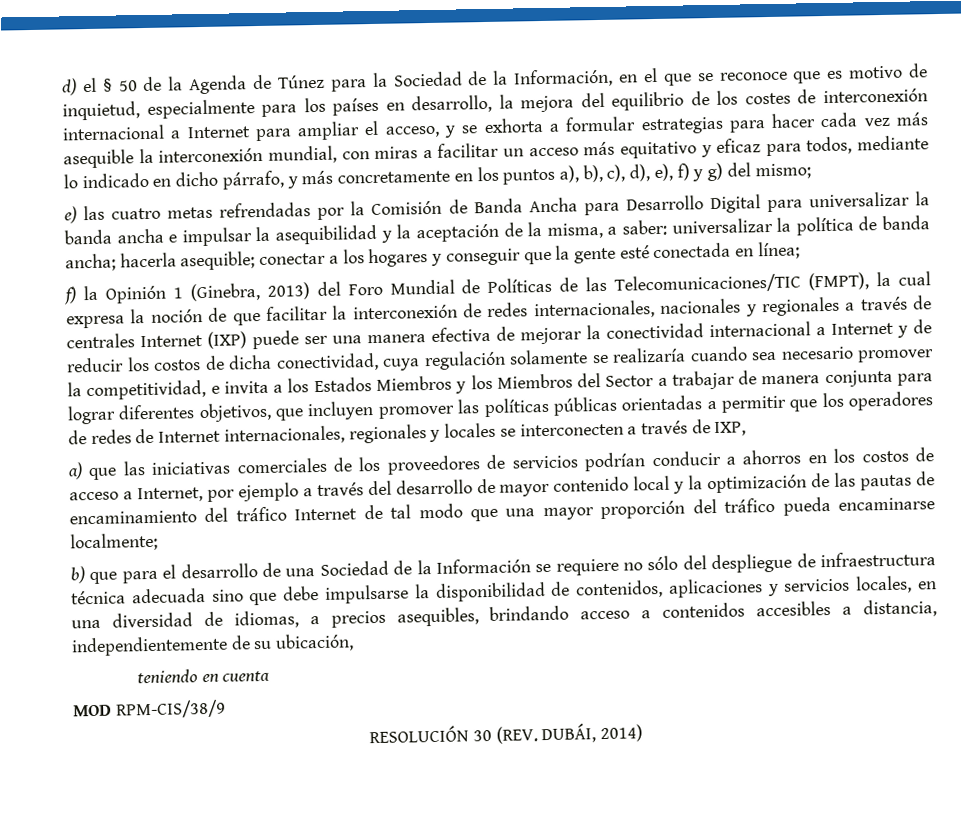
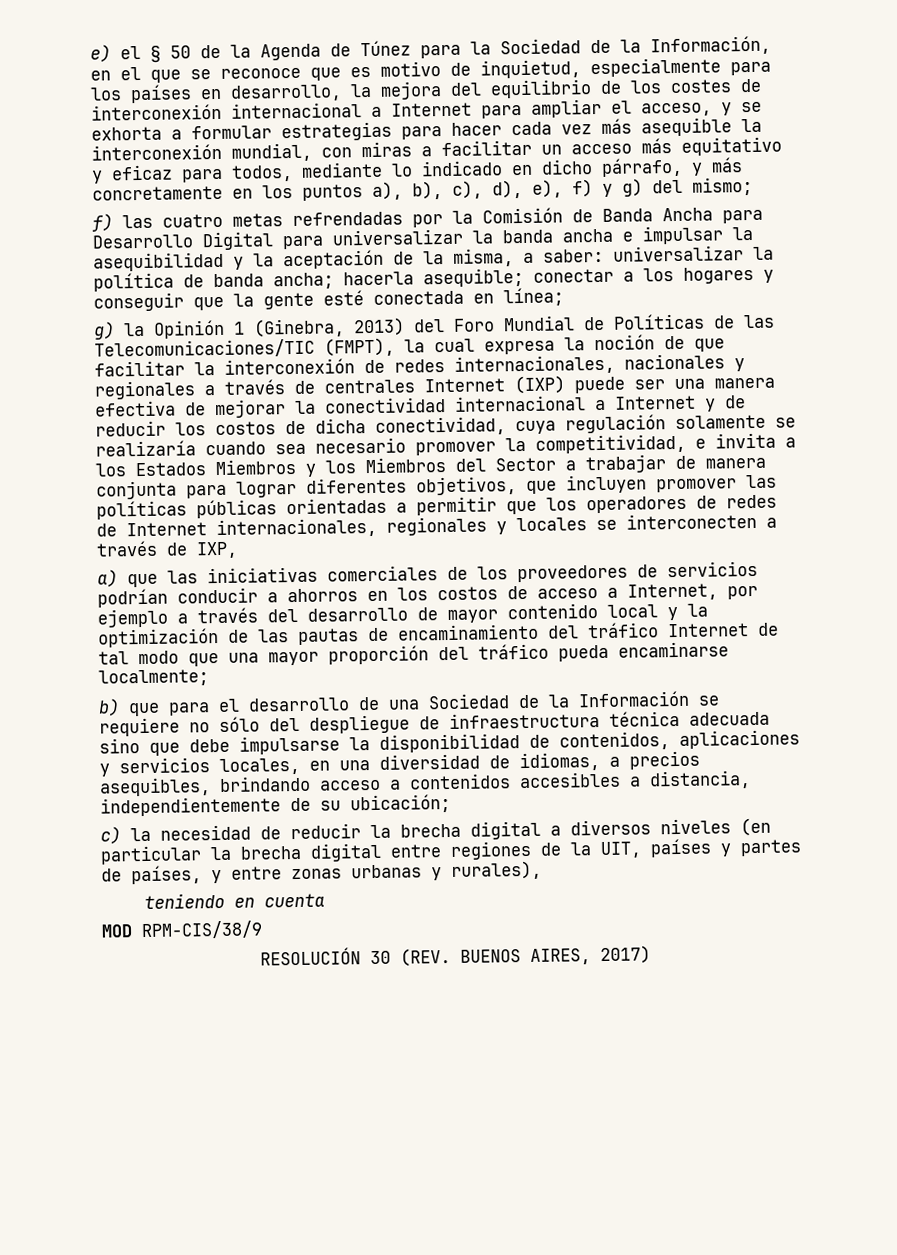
- d) el § 50 de la Agenda de Túnez para la Sociedad de la Información, en el que se reconoce que es motivo de inquietud, especialmente para los países en desarrollo, la mejora del equilibrio de los costes de interconexión internacional a Internet para ampliar el acceso, y se exhorta a formular estrategias para hacer cada vez más asequible la interconexión mundial, con miras a facilitar un acceso más equitativo y eficaz para todos, mediante lo indicado en dicho párrafo, y más concretamente en los puntos a), b), c), d), e), f) y g) del mismo;
+ e) el § 50 de la Agenda de Túnez para la Sociedad de la Información, en el que se reconoce que es motivo de inquietud, especialmente para los países en desarrollo, la mejora del equilibrio de los costes de interconexión internacional a Internet para ampliar el acceso, y se exhorta a formular estrategias para hacer cada vez más asequible la interconexión mundial, con miras a facilitar un acceso más equitativo y eficaz para todos, mediante lo indicado en dicho párrafo, y más concretamente en los puntos a), b), c), d), e), f) y g) del mismo;
- e) las cuatro metas refrendadas por la Comisión de Banda Ancha para Desarrollo Digital para universalizar la banda ancha e impulsar la asequibilidad y la aceptación de la misma, a saber: universalizar la política de banda ancha; hacerla asequible; conectar a los hogares y conseguir que la gente esté conectada en línea;
+ f) las cuatro metas refrendadas por la Comisión de Banda Ancha para Desarrollo Digital para universalizar la banda ancha e impulsar la asequibilidad y la aceptación de la misma, a saber: universalizar la política de banda ancha; hacerla asequible; conectar a los hogares y conseguir que la gente esté conectada en línea;
- f) la Opinión 1 (Ginebra, 2013) del Foro Mundial de Políticas de las Telecomunicaciones/TIC (FMPT), la cual expresa la noción de que facilitar la interconexión de redes internacionales, nacionales y regionales a través de centrales Internet (IXP) puede ser una manera efectiva de mejorar la conectividad internacional a Internet y de reducir los costos de dicha conectividad, cuya regulación solamente se realizaría cuando sea necesario promover la competitividad, e invita a los Estados Miembros y los Miembros del Sector a trabajar de manera conjunta para lograr diferentes objetivos, que incluyen promover las políticas públicas orientadas a permitir que los operadores de redes de Internet internacionales, regionales y locales se interconecten a través de IXP,
+ g) la Opinión 1 (Ginebra, 2013) del Foro Mundial de Políticas de las Telecomunicaciones/TIC (FMPT), la cual expresa la noción de que facilitar la interconexión de redes internacionales, nacionales y regionales a través de centrales Internet (IXP) puede ser una manera efectiva de mejorar la conectividad internacional a Internet y de reducir los costos de dicha conectividad, cuya regulación solamente se realizaría cuando sea necesario promover la competitividad, e invita a los Estados Miembros y los Miembros del Sector a trabajar de manera conjunta para lograr diferentes objetivos, que incluyen promover las políticas públicas orientadas a permitir que los operadores de redes de Internet internacionales, regionales y locales se interconecten a través de IXP,
- b) que para el desarrollo de una Sociedad de la Información se requiere no sólo del despliegue de infraestructura técnica adecuada sino que debe impulsarse la disponibilidad de contenidos, aplicaciones y servicios locales, en una diversidad de idiomas, a precios asequibles, brindando acceso a contenidos accesibles a distancia, independientemente de su ubicación,
+ b) que para el desarrollo de una Sociedad de la Información se requiere no sólo del despliegue de infraestructura técnica adecuada sino que debe impulsarse la disponibilidad de contenidos, aplicaciones y servicios locales, en una diversidad de idiomas, a precios asequibles, brindando acceso a contenidos accesibles a distancia, independientemente de su ubicación;
+ c) la necesidad de reducir la brecha digital a diversos niveles (en particular la brecha digital entre regiones de la UIT, países y partes de países, y entre zonas urbanas y rurales),
- RESOLUCIÓN 30 (REV. DUBÁI, 2014)
+ RESOLUCIÓN 30 (REV. BUENOS AIRES, 2017)

